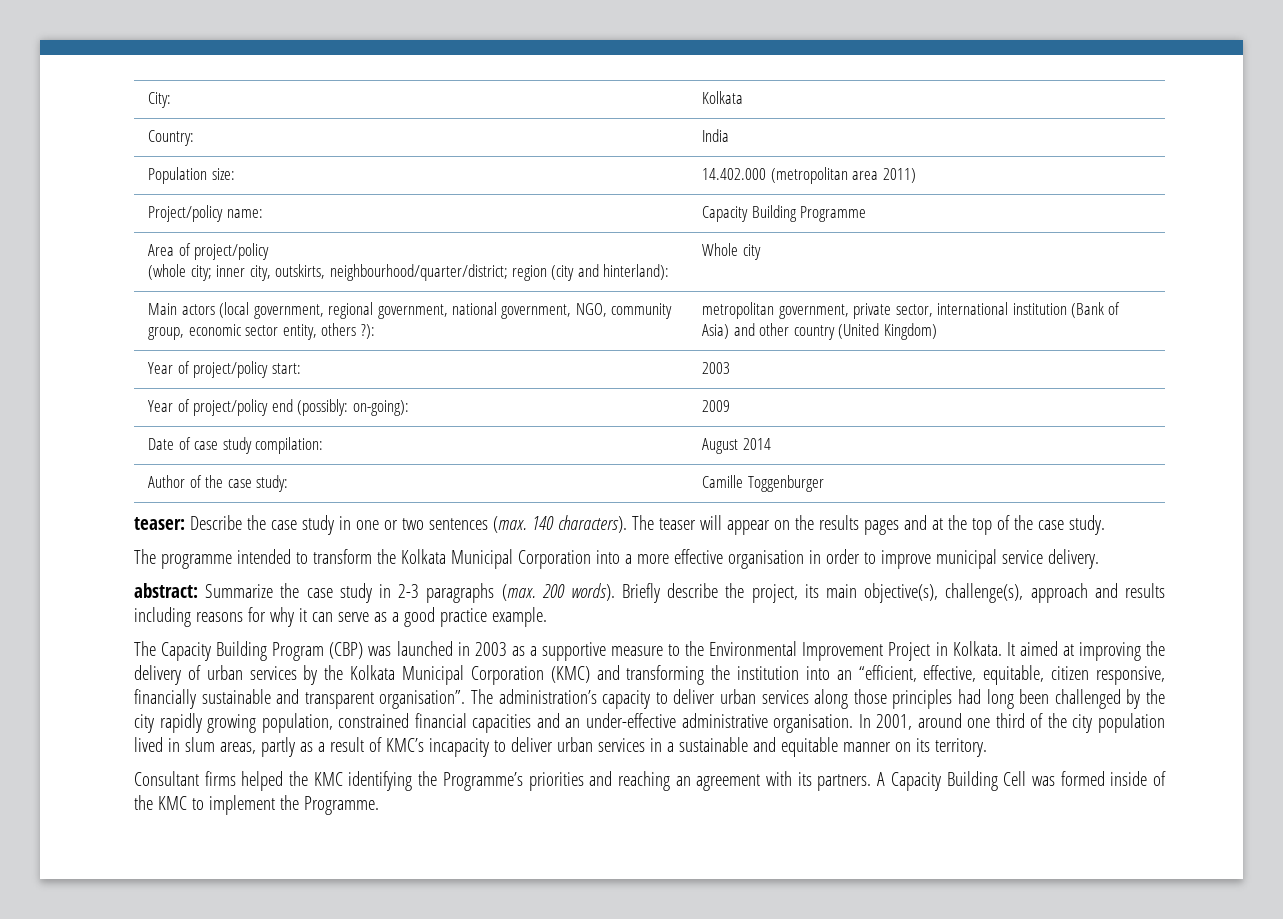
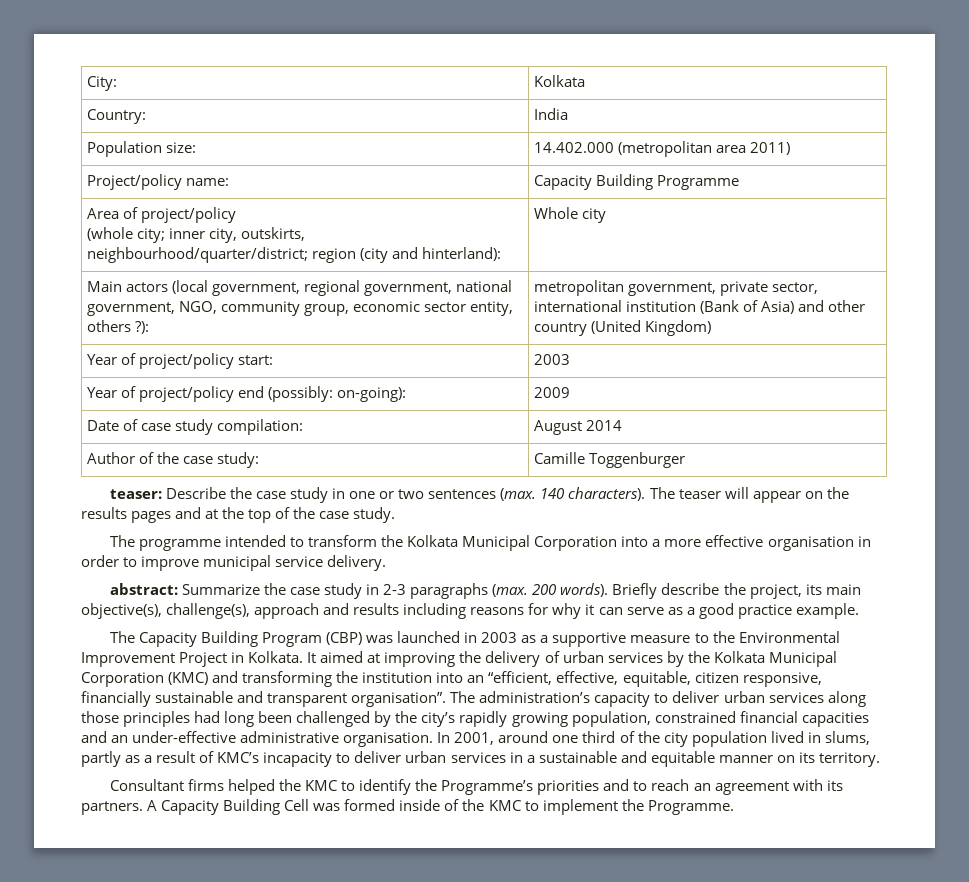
- The administration’s capacity to deliver urban services along those principles had long been challenged by the city rapidly growing population, constrained financial capacities and an under-effective administrative organisation.
+ The administration’s capacity to deliver urban services along those principles had long been challenged by the city’s rapidly growing population, constrained financial capacities and an under-effective administrative organisation.
- In 2001, around one third of the city population lived in slum areas, partly as a result of KMC’s incapacity to deliver urban services in a sustainable and equitable manner on its territory.
+ In 2001, around one third of the city population lived in slums, partly as a result of KMC’s incapacity to deliver urban services in a sustainable and equitable manner on its territory.
- Consultant firms helped the KMC identifying the Programme’s priorities and reaching an agreement with its partners.
+ Consultant firms helped the KMC to identify the Programme’s priorities and to reach an agreement with its partners.

